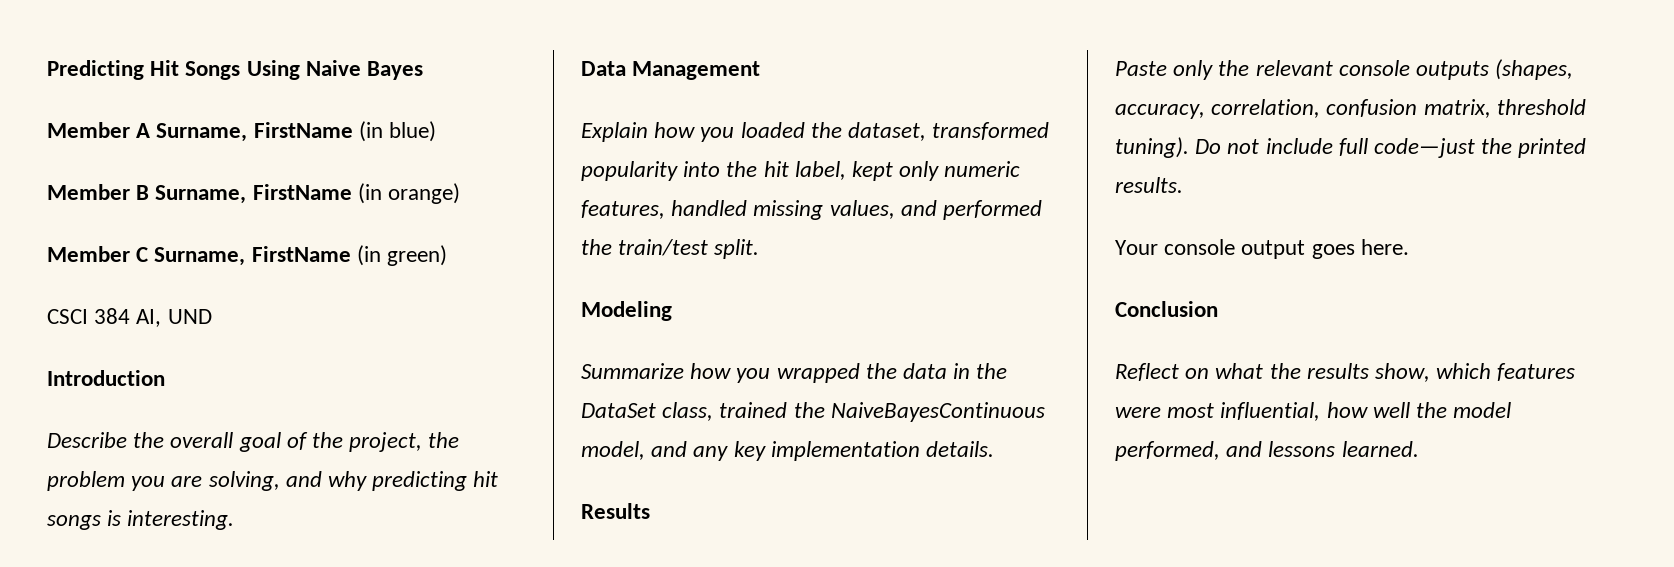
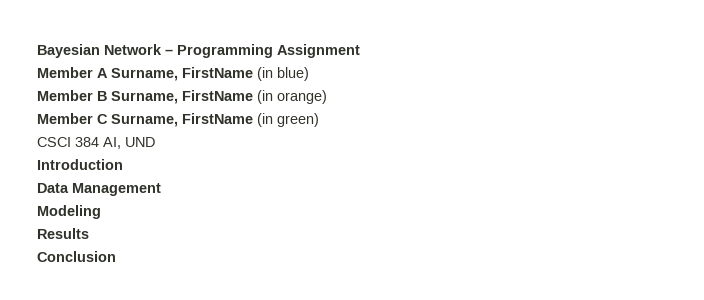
- Predicting Hit Songs Using Naive Bayes
+ Bayesian Network – Programming Assignment
- Describe the overall goal of the project, the problem you are solving, and why predicting hit songs is interesting.
  Data Management
- Explain how you loaded the dataset, transformed popularity into the hit label, kept only numeric features, handled missing values, and performed the train/test split.
  Modeling
- Summarize how you wrapped the data in the DataSet class, trained the NaiveBayesContinuous model, and any key implementation details.
  Results
- Paste only the relevant console outputs (shapes, accuracy, correlation, confusion matrix, threshold tuning). Do not include full code—just the printed results.
- Your console output goes here.
  Conclusion
- Reflect on what the results show, which features were most influential, how well the model performed, and lessons learned.

